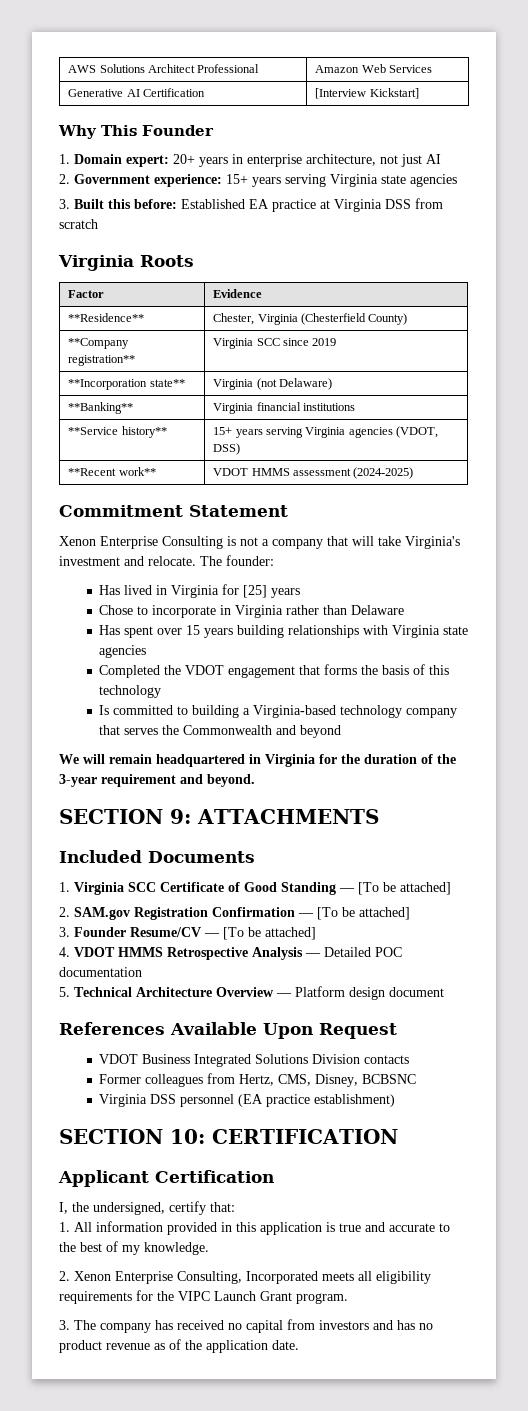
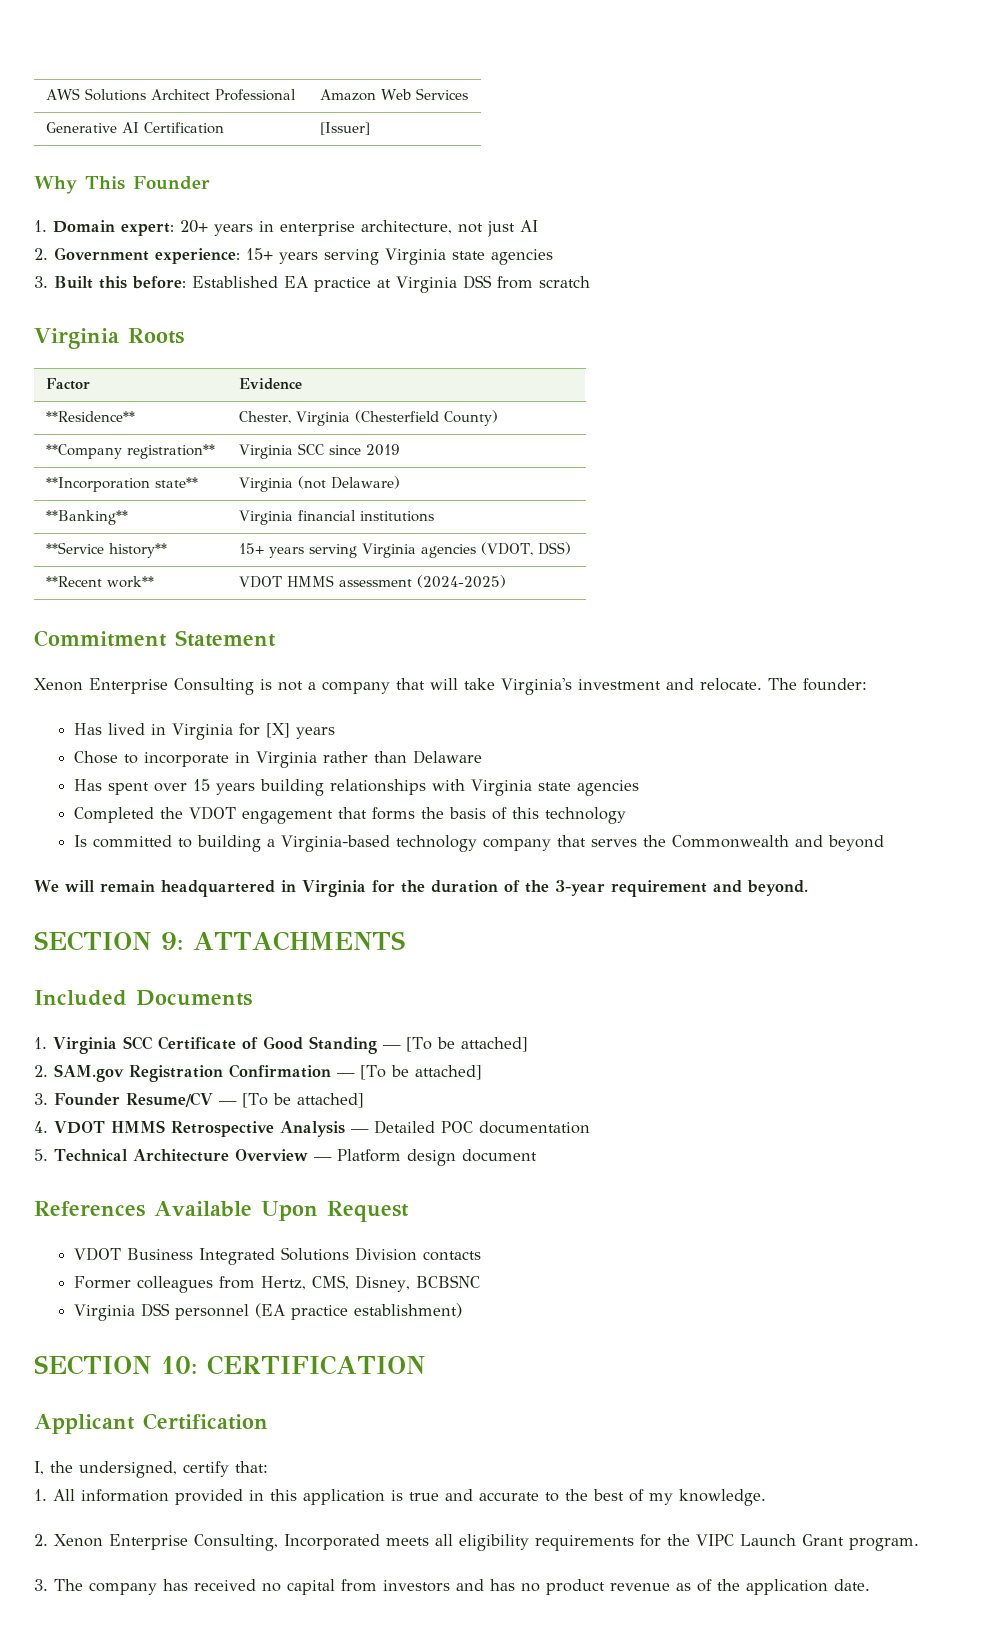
- Generative AI Certification | [Interview Kickstart]
+ Generative AI Certification | [Issuer]
- Has lived in Virginia for [25] years
+ Has lived in Virginia for [X] years

